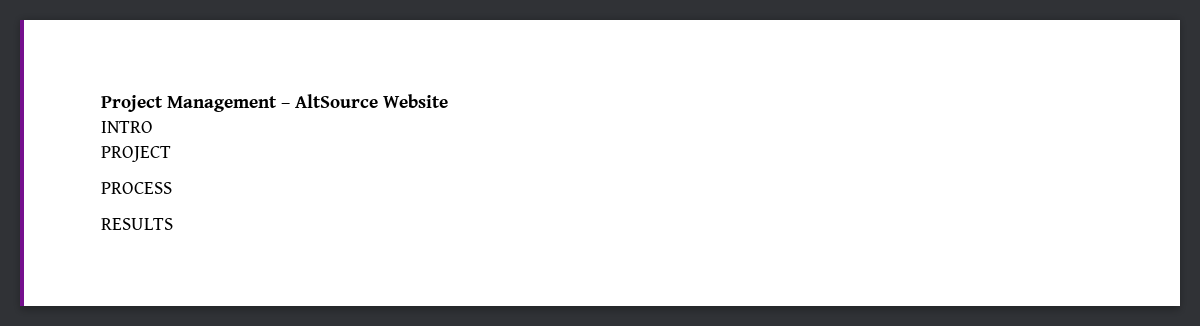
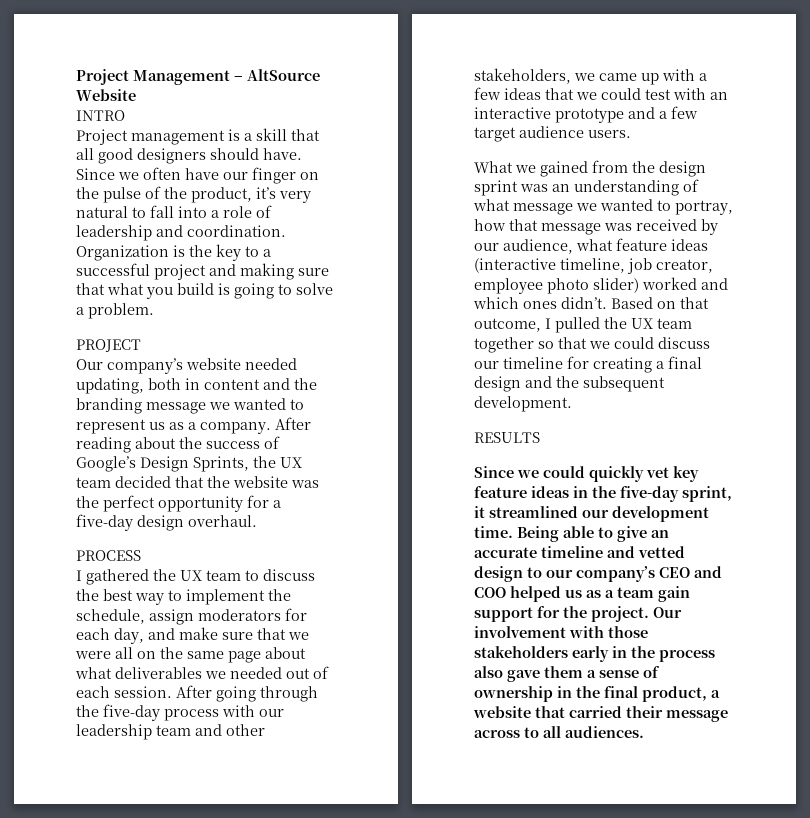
+ Project management is a skill that all good designers should have. Since we often have our finger on the pulse of the product, it’s very natural to fall into a role of leadership and coordination. Organization is the key to a successful project and making sure that what you build is going to solve a problem.
  PROJECT
+ Our company’s website needed updating, both in content and the branding message we wanted to represent us as a company. After reading about the success of Google’s Design Sprints, the UX team decided that the website was the perfect opportunity for a five-day design overhaul.
  PROCESS
+ I gathered the UX team to discuss the best way to implement the schedule, assign moderators for each day, and make sure that we were all on the same page about what deliverables we needed out of each session. After going through the five-day process with our leadership team and other stakeholders, we came up with a few ideas that we could test with an interactive prototype and a few target audience users.
+ What we gained from the design sprint was an understanding of what message we wanted to portray, how that message was received by our audience, what feature ideas (interactive timeline, job creator, employee photo slider) worked and which ones didn’t. Based on that outcome, I pulled the UX team together so that we could discuss our timeline for creating a final design and the subsequent development.
  RESULTS
+ Since we could quickly vet key feature ideas in the five-day sprint, it streamlined our development time. Being able to give an accurate timeline and vetted design to our company’s CEO and COO helped us as a team gain support for the project. Our involvement with those stakeholders early in the process also gave them a sense of ownership in the final product, a website that carried their message across to all audiences.

